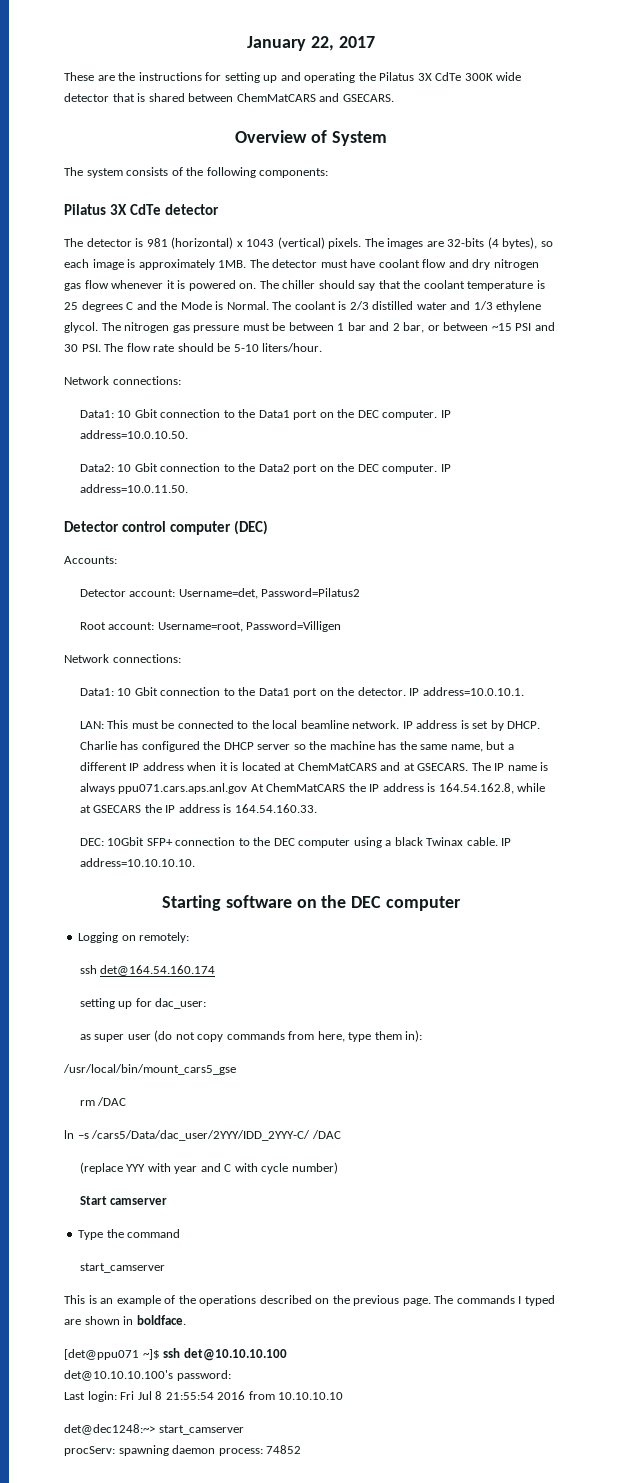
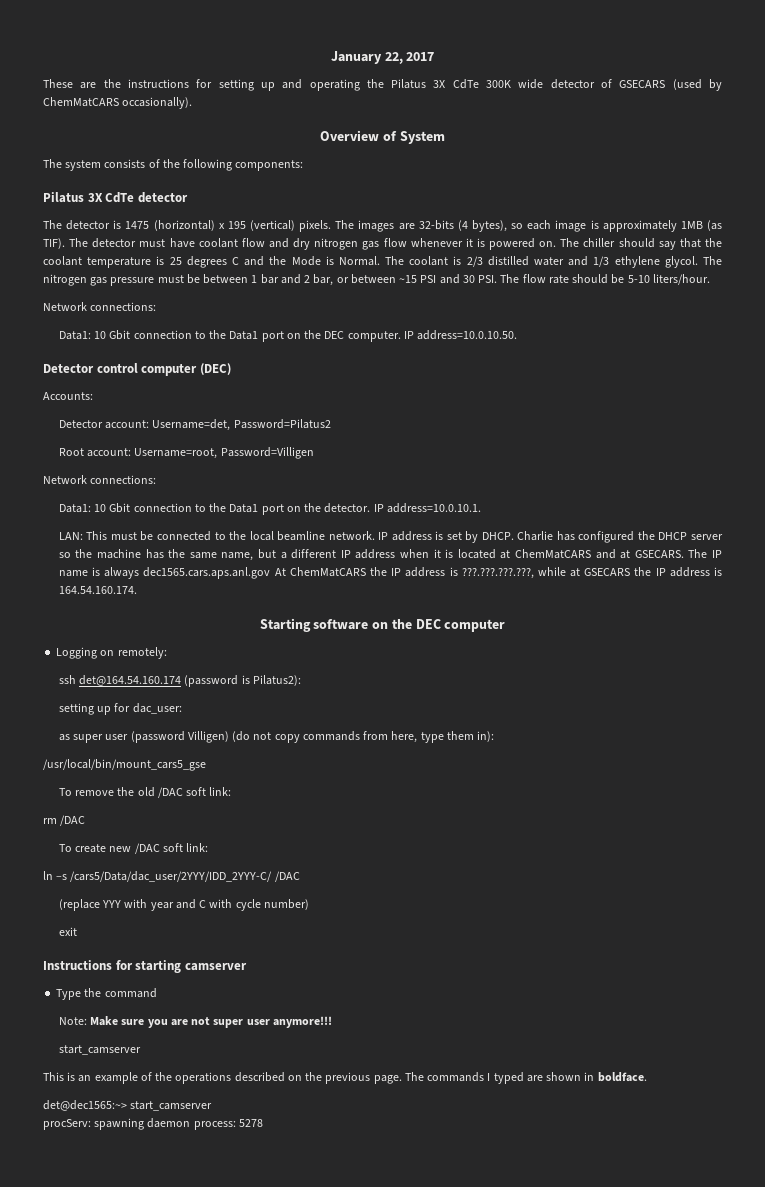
- These are the instructions for setting up and operating the Pilatus 3X CdTe 300K wide detector that is shared between ChemMatCARS and GSECARS.
+ These are the instructions for setting up and operating the Pilatus 3X CdTe 300K wide detector of GSECARS (used by ChemMatCARS occasionally).
- The detector is 981 (horizontal) x 1043 (vertical) pixels.
+ The detector is 1475 (horizontal) x 195 (vertical) pixels.
- The images are 32-bits (4 bytes), so each image is approximately 1MB.
+ The images are 32-bits (4 bytes), so each image is approximately 1MB (as TIF).
- Data2: 10 Gbit connection to the Data2 port on the DEC computer. IP address=10.0.11.50.
- The IP name is always ppu071.cars.aps.anl.gov At ChemMatCARS the IP address is 164.54.162.8, while at GSECARS the IP address is 164.54.160.33.
- DEC: 10Gbit SFP+ connection to the DEC computer using a black Twinax cable. IP address=10.10.10.10.
+ The IP name is always dec1565.cars.aps.anl.gov At ChemMatCARS the IP address is ???.???.???.???, while at GSECARS the IP address is 164.54.160.174.
- ssh det@164.54.160.174
+ ssh det@164.54.160.174 (password is Pilatus2):
- as super user (do not copy commands from here, type them in):
+ as super user (password Villigen) (do not copy commands from here, type them in):
+ To remove the old /DAC soft link:
  rm /DAC
+ To create new /DAC soft link:
- Start camserver
+ exit
+ Instructions for starting camserver
+ Note: Make sure you are not super user anymore!!!
- [det@ppu071 ~]$ ssh det@10.10.10.100
- det@10.10.10.100's password:
- Last login: Fri Jul 8 21:55:54 2016 from 10.10.10.10
- det@dec1248:~> start_camserver
+ det@dec1565:~> start_camserver
- procServ: spawning daemon process: 74852
+ procServ: spawning daemon process: 5278

